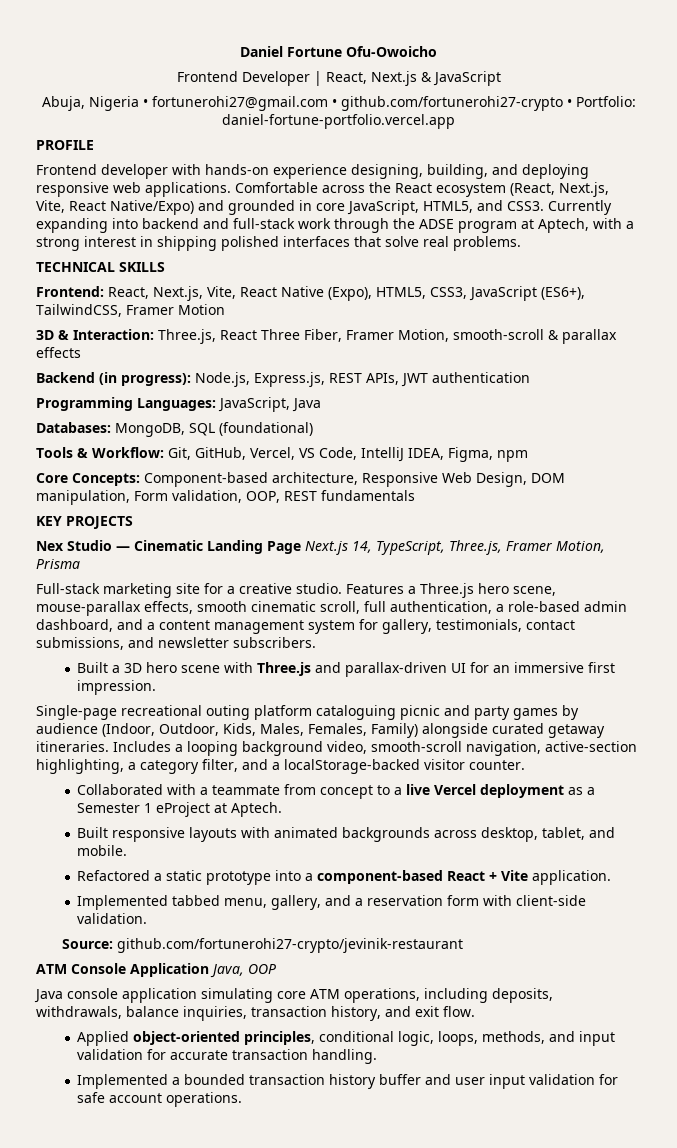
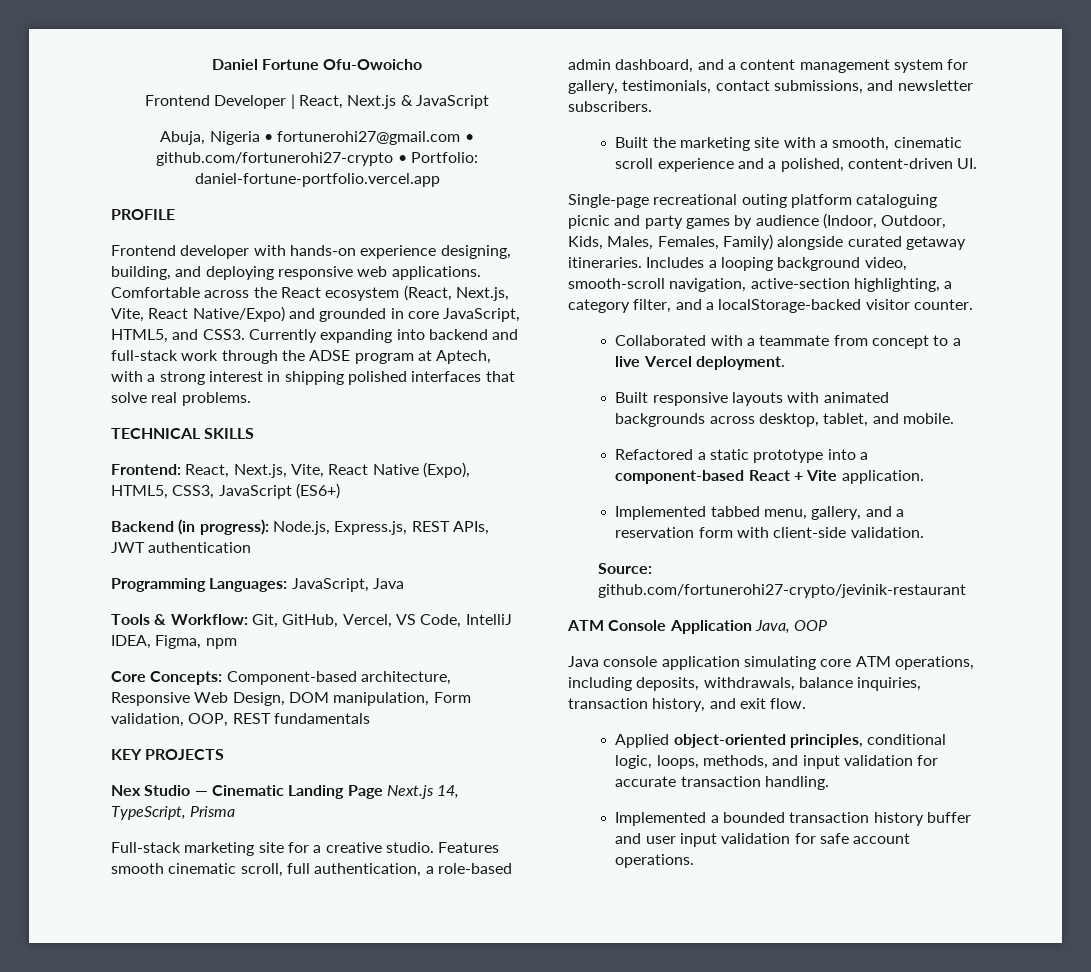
- Frontend: React, Next.js, Vite, React Native (Expo), HTML5, CSS3, JavaScript (ES6+), TailwindCSS, Framer Motion
- 3D & Interaction: Three.js, React Three Fiber, Framer Motion, smooth-scroll & parallax effects
+ Frontend: React, Next.js, Vite, React Native (Expo), HTML5, CSS3, JavaScript (ES6+)
- Databases: MongoDB, SQL (foundational)
- Nex Studio — Cinematic Landing Page Next.js 14, TypeScript, Three.js, Framer Motion, Prisma
+ Nex Studio — Cinematic Landing Page Next.js 14, TypeScript, Prisma
- Features a Three.js hero scene, mouse-parallax effects, smooth cinematic scroll, full authentication, a role-based admin dashboard, and a content management system for gallery, testimonials, contact submissions, and newsletter subscribers.
+ Features smooth cinematic scroll, full authentication, a role-based admin dashboard, and a content management system for gallery, testimonials, contact submissions, and newsletter subscribers.
- Built a 3D hero scene with Three.js and parallax-driven UI for an immersive first impression.
+ Built the marketing site with a smooth, cinematic scroll experience and a polished, content-driven UI.
- Collaborated with a teammate from concept to a live Vercel deployment as a Semester 1 eProject at Aptech.
+ Collaborated with a teammate from concept to a live Vercel deployment.

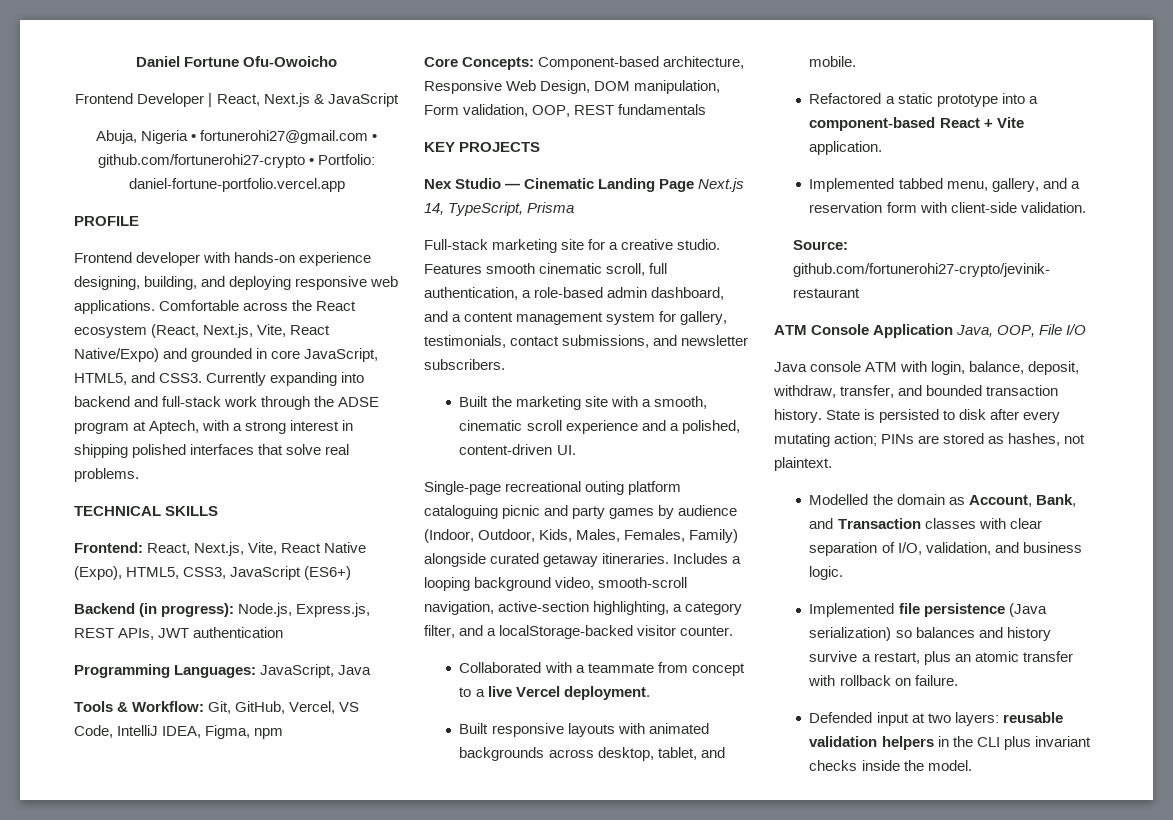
- ATM Console Application Java, OOP
+ ATM Console Application Java, OOP, File I/O
- Java console application simulating core ATM operations, including deposits, withdrawals, balance inquiries, transaction history, and exit flow.
- Applied object-oriented principles, conditional logic, loops, methods, and input validation for accurate transaction handling.
- Implemented a bounded transaction history buffer and user input validation for safe account operations.
+ Java console ATM with login, balance, deposit, withdraw, transfer, and bounded transaction history. State is persisted to disk after every mutating action; PINs are stored as hashes, not plaintext.
+ Modelled the domain as Account, Bank, and Transaction classes with clear separation of I/O, validation, and business logic.
+ Implemented file persistence (Java serialization) so balances and history survive a restart, plus an atomic transfer with rollback on failure.
+ Defended input at two layers: reusable validation helpers in the CLI plus invariant checks inside the model.

